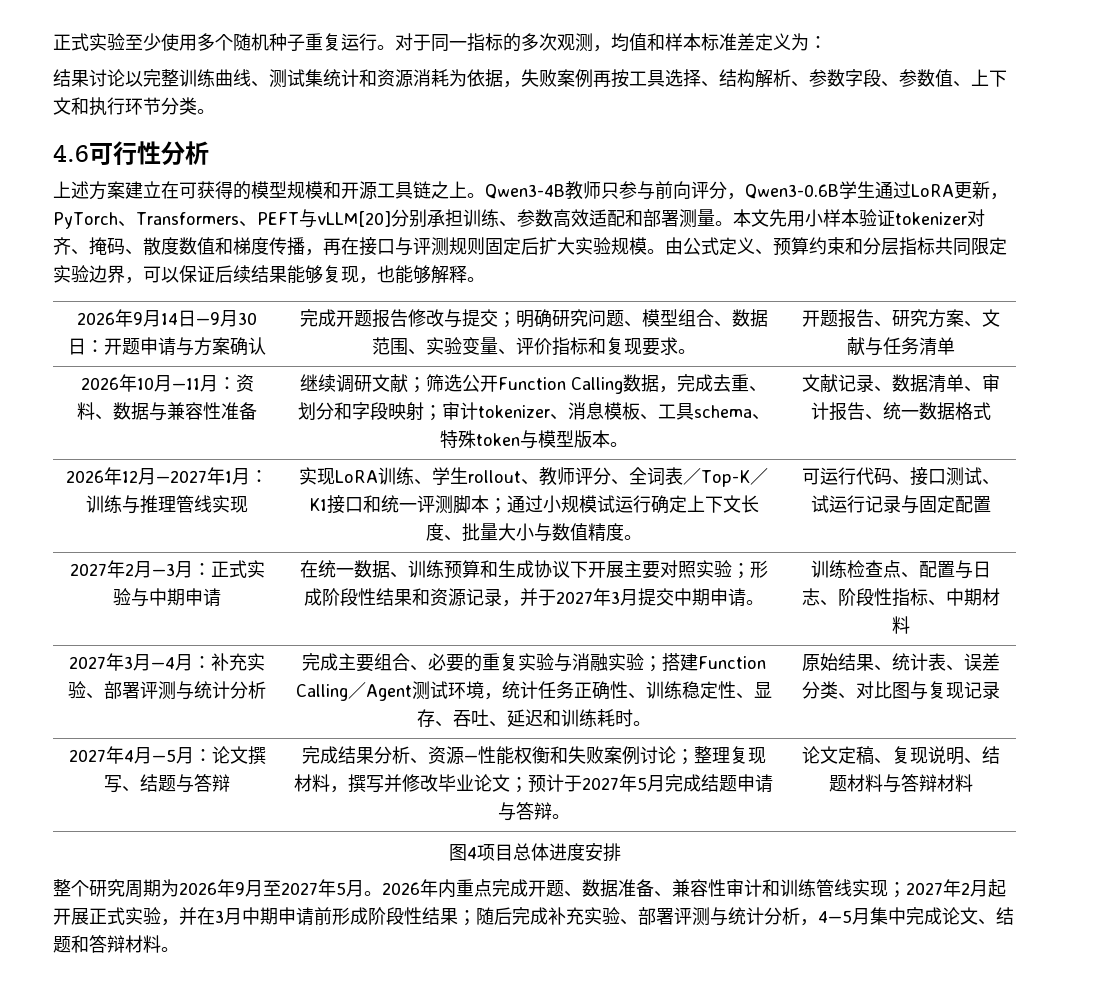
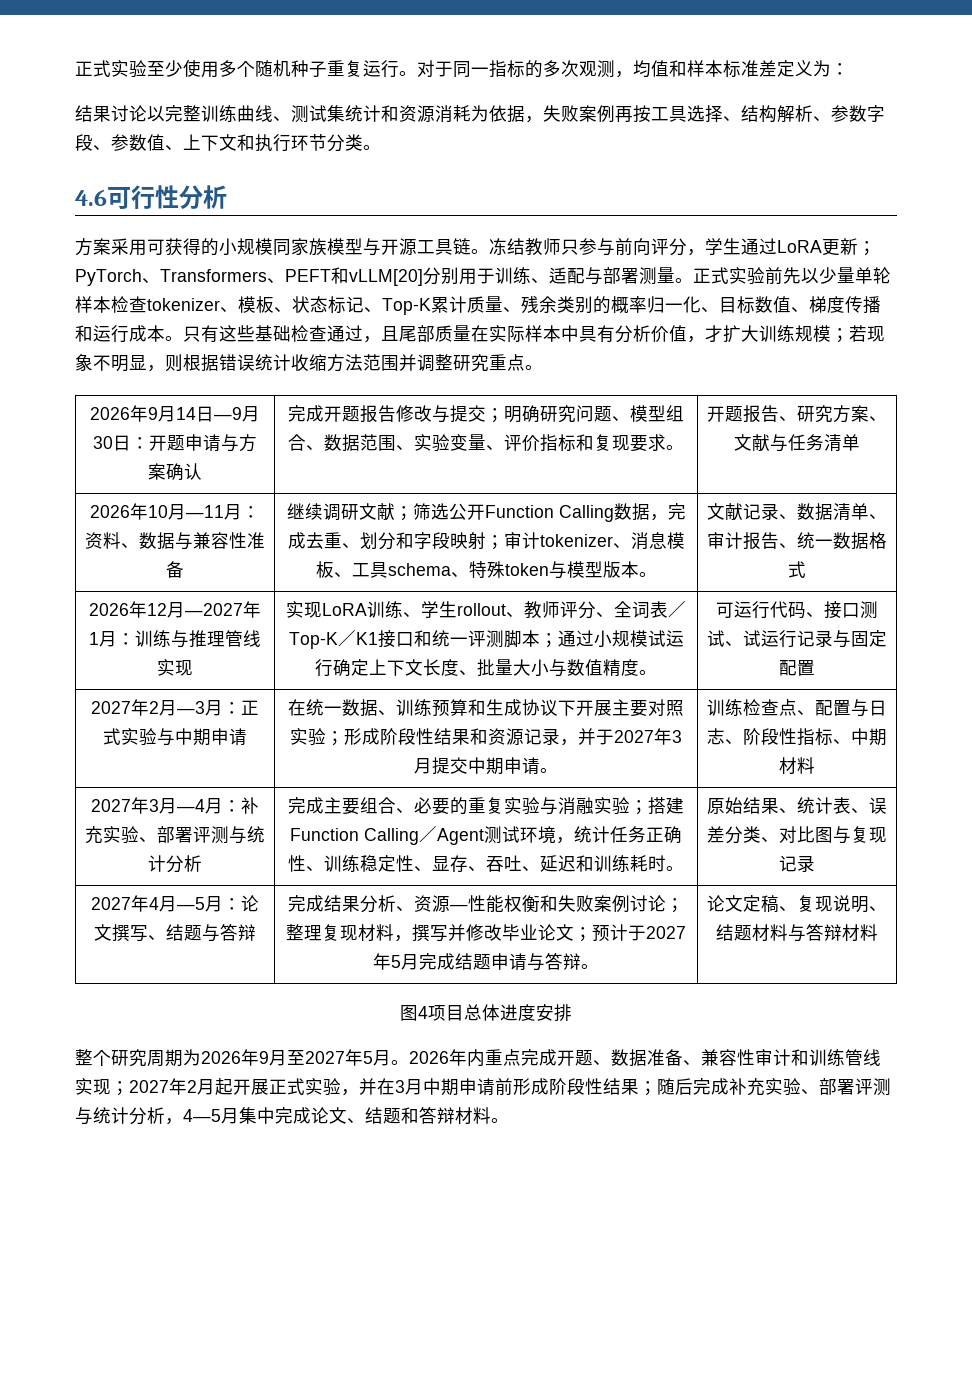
- 上述方案建立在可获得的模型规模和开源工具链之上。Qwen3-4B教师只参与前向评分，Qwen3-0.6B学生通过LoRA更新，PyTorch、Transformers、PEFT与vLLM[20]分别承担训练、参数高效适配和部署测量。本文先用小样本验证tokenizer对齐、掩码、散度数值和梯度传播，再在接口与评测规则固定后扩大实验规模。由公式定义、预算约束和分层指标共同限定实验边界，可以保证后续结果能够复现，也能够解释。
+ 方案采用可获得的小规模同家族模型与开源工具链。冻结教师只参与前向评分，学生通过LoRA更新；PyTorch、Transformers、PEFT和vLLM[20]分别用于训练、适配与部署测量。正式实验前先以少量单轮样本检查tokenizer、模板、状态标记、Top-K累计质量、残余类别的概率归一化、目标数值、梯度传播和运行成本。只有这些基础检查通过，且尾部质量在实际样本中具有分析价值，才扩大训练规模；若现象不明显，则根据错误统计收缩方法范围并调整研究重点。

